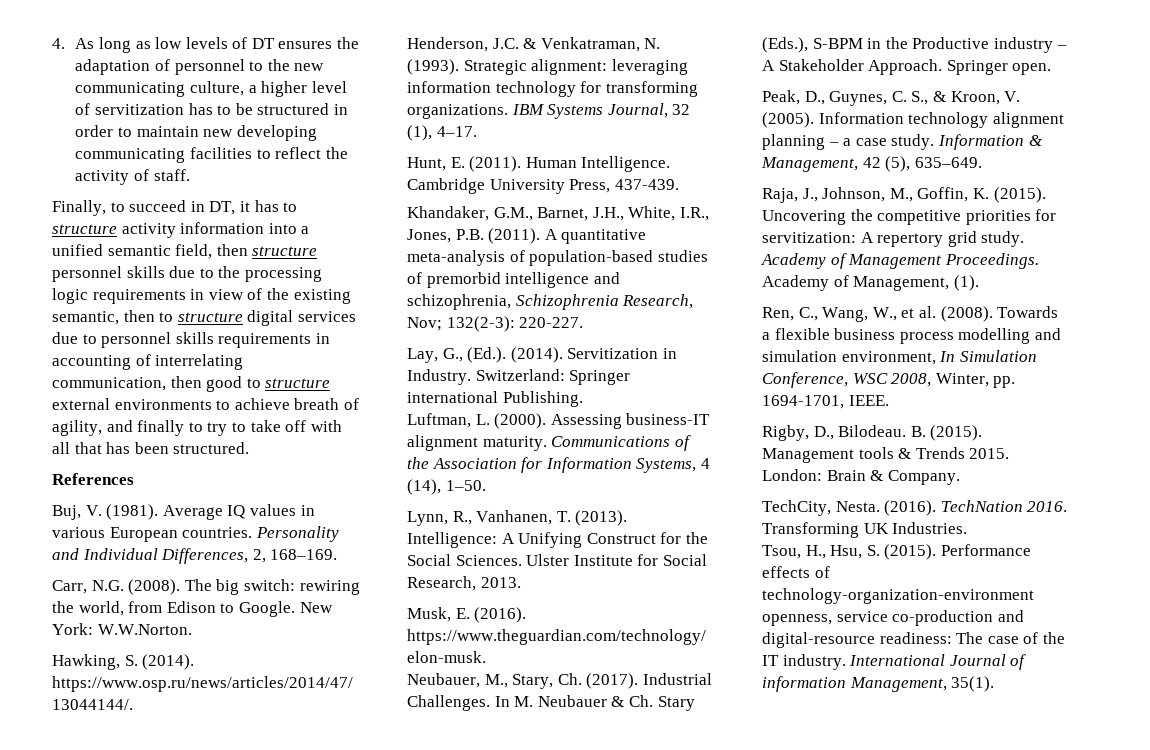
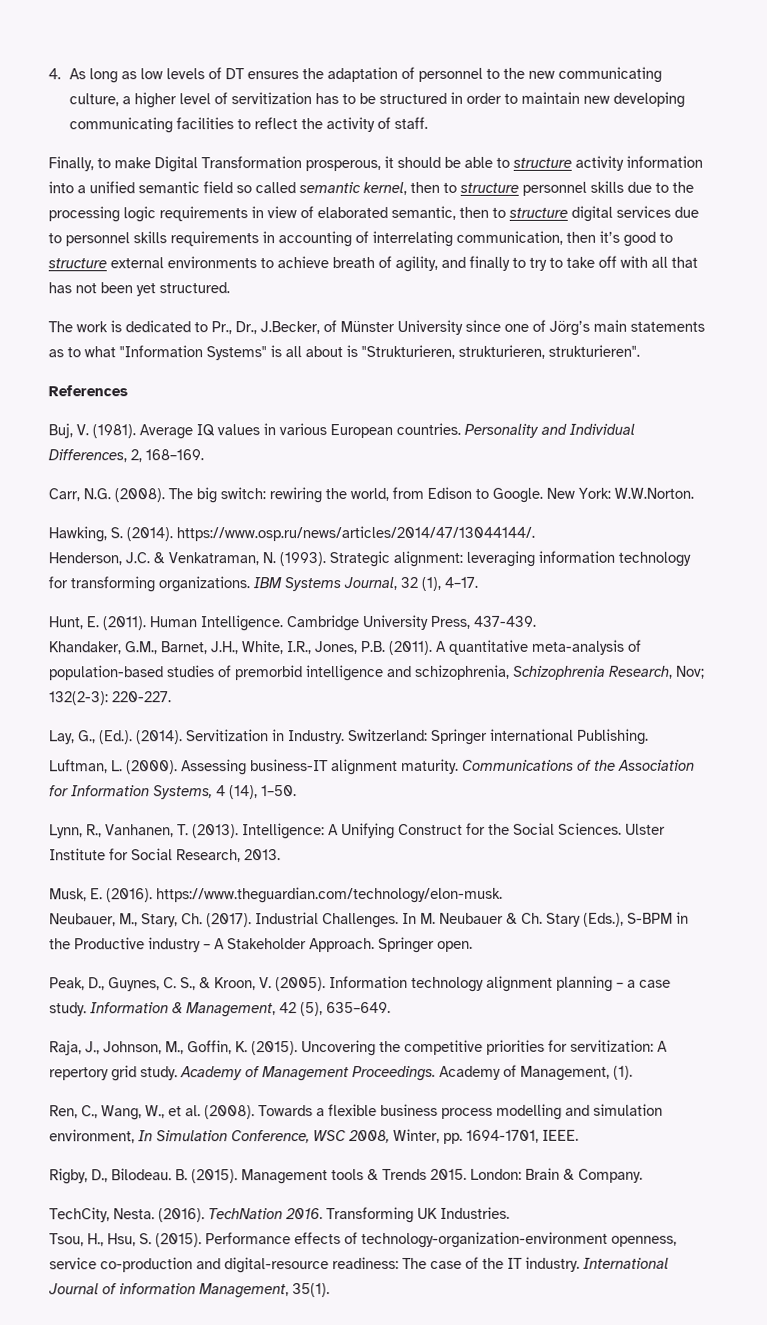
- Finally, to succeed in DT, it has to structure activity information into a unified semantic field, then structure personnel skills due to the processing logic requirements in view of the existing semantic, then to structure digital services due to personnel skills requirements in accounting of interrelating communication, then good to structure external environments to achieve breath of agility, and finally to try to take off with all that has been structured.
+ Finally, to make Digital Transformation prosperous, it should be able to structure activity information into a unified semantic field so called semantic kernel, then to structure personnel skills due to the processing logic requirements in view of elaborated semantic, then to structure digital services due to personnel skills requirements in accounting of interrelating communication, then it’s good to structure external environments to achieve breath of agility, and finally to try to take off with all that has not been yet structured.
+ The work is dedicated to Pr., Dr., J.Becker, of Münster University since one of Jörg’s main statements as to what "Information Systems" is all about is "Strukturieren, strukturieren, strukturieren".

